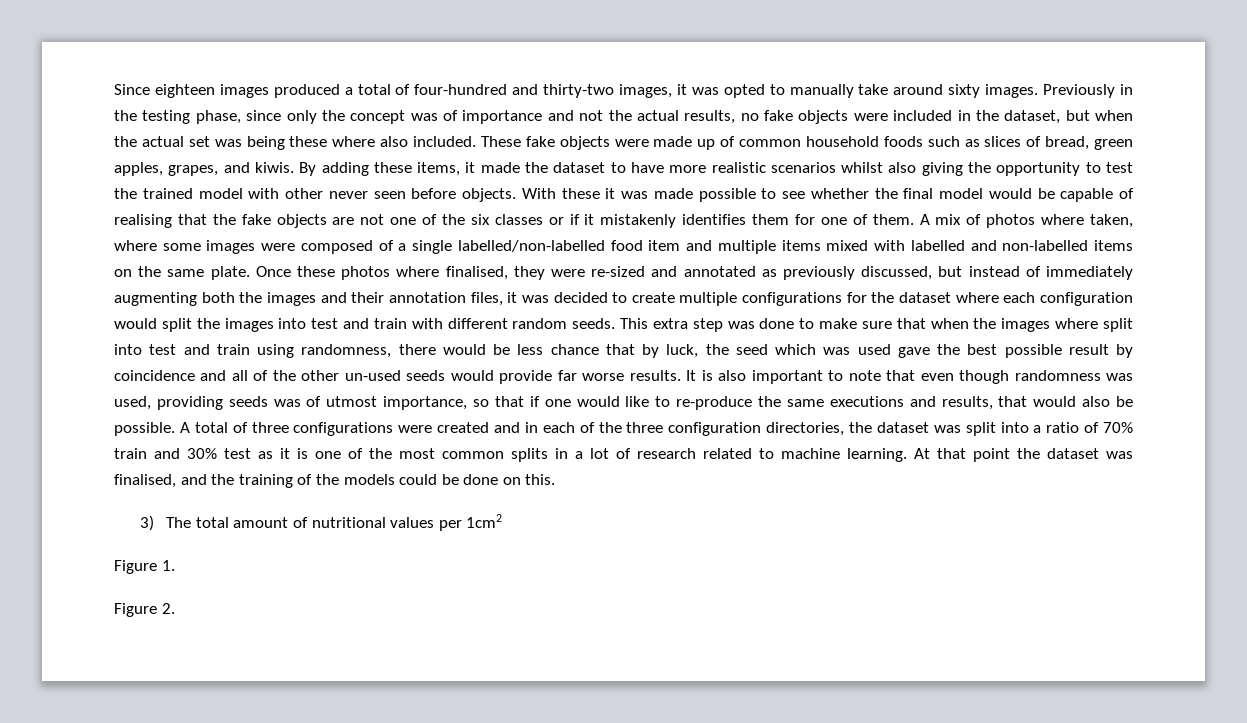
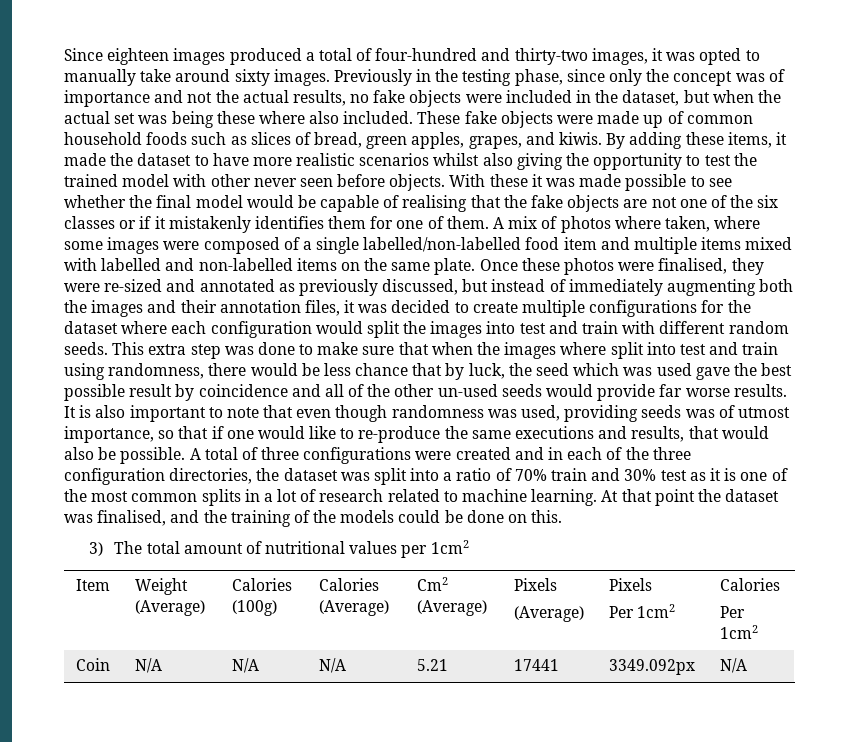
- Once these photos where finalised, they were re-sized and annotated as previously discussed, but instead of immediately augmenting both the images and their annotation files, it was decided to create multiple configurations for the dataset where each configuration would split the images into test and train with different random seeds.
+ Once these photos were finalised, they were re-sized and annotated as previously discussed, but instead of immediately augmenting both the images and their annotation files, it was decided to create multiple configurations for the dataset where each configuration would split the images into test and train with different random seeds.
- Figure 1.
- Figure 2.
+ Item | Weight (Average) | Calories (100g) | Calories (Average) | Cm2 (Average) | Pixels
+ (Average) | Pixels
+ Per 1cm2 | Calories
+ Per 1cm2
+ Coin | N/A | N/A | N/A | 5.21 | 17441 | 3349.092px | N/A

